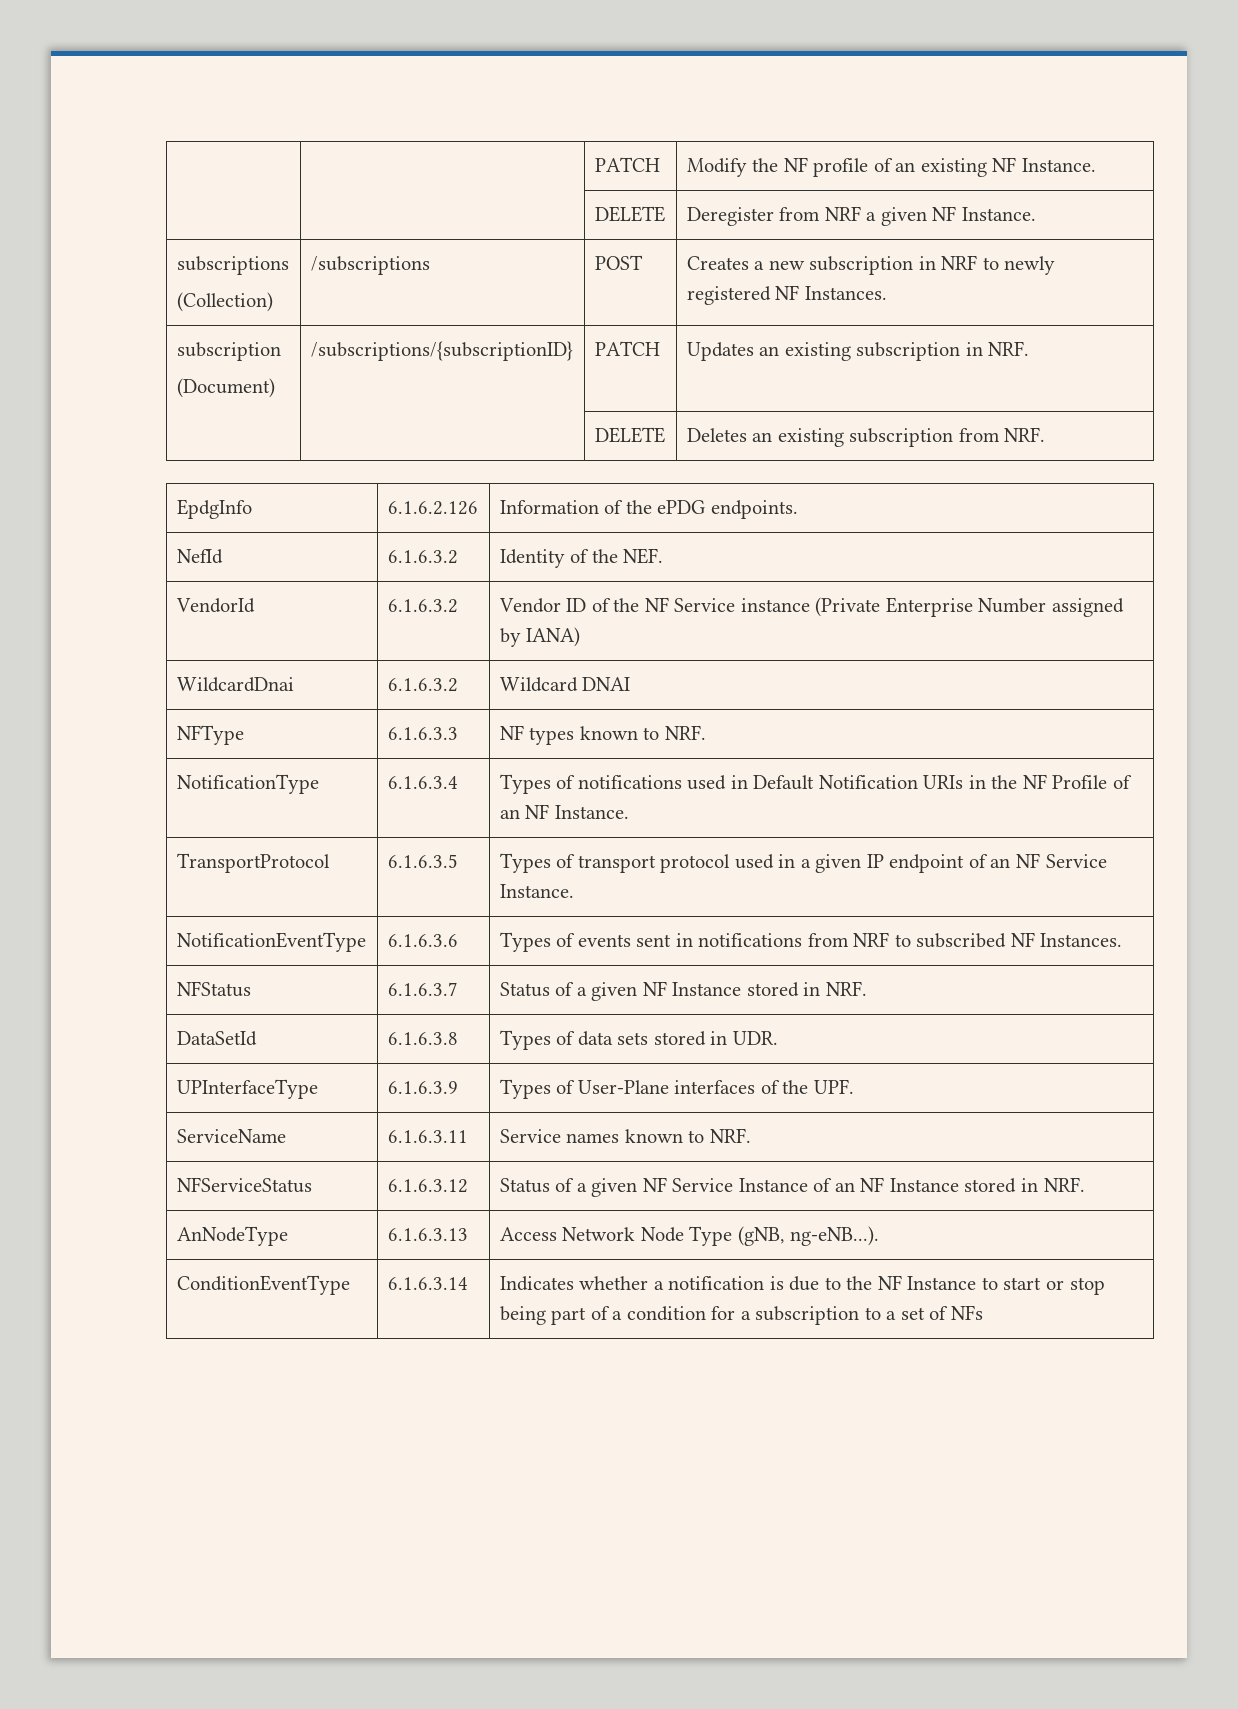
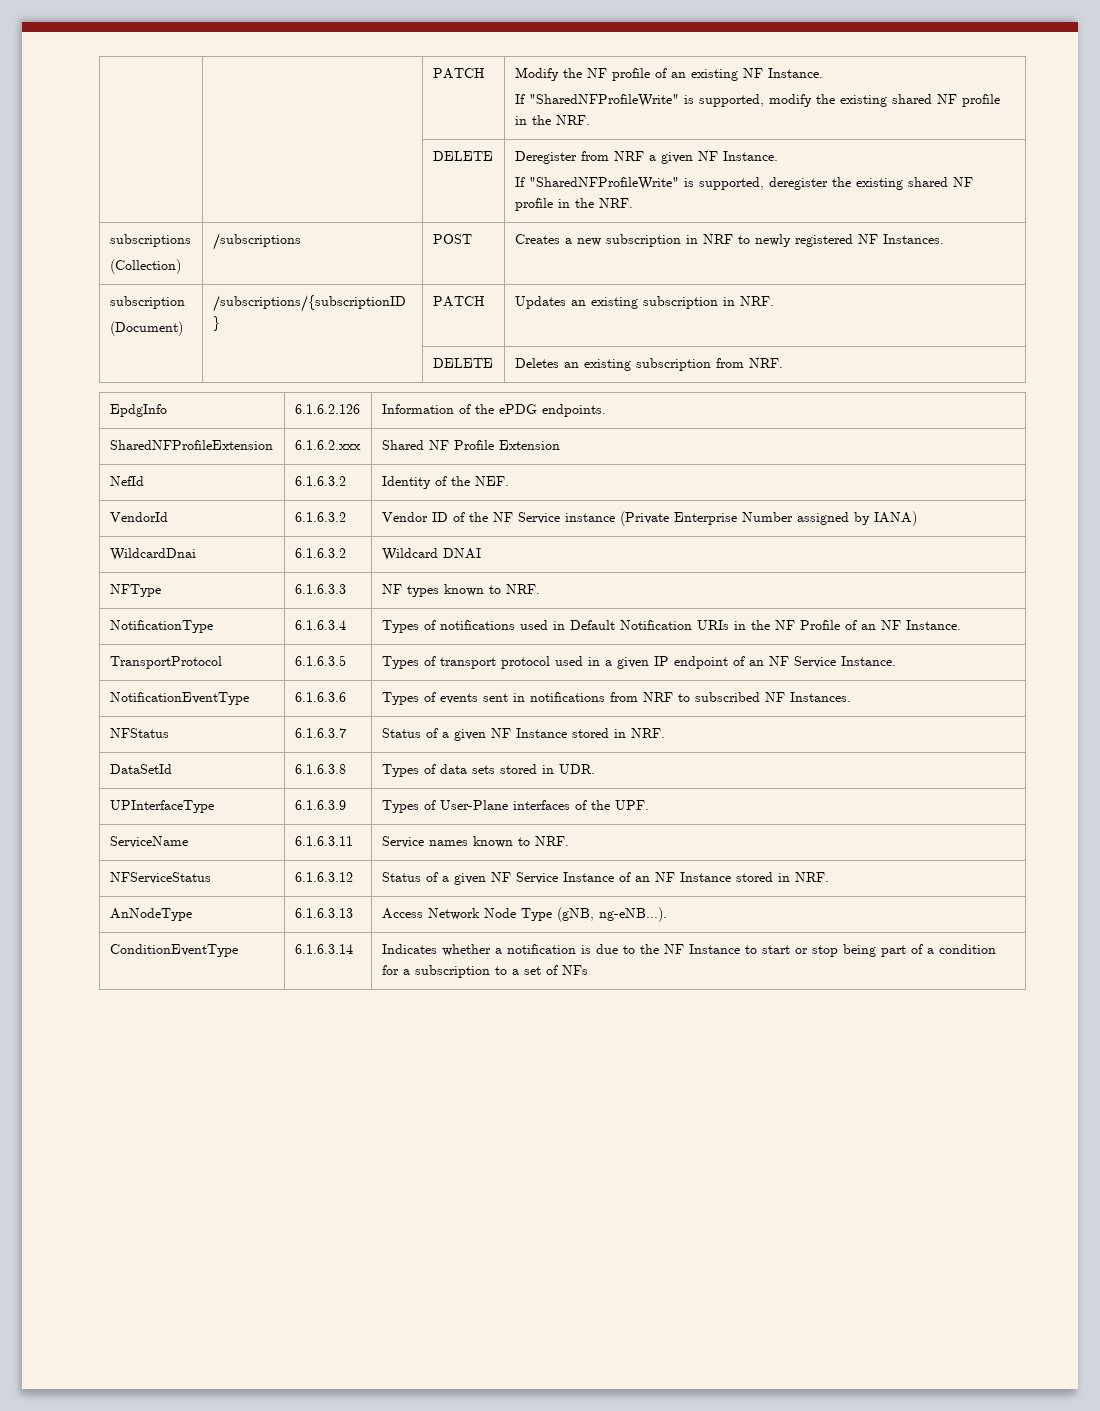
  | | PATCH | Modify the NF profile of an existing NF Instance.
+ If "SharedNFProfileWrite" is supported, modify the existing shared NF profile in the NRF.
  | | DELETE | Deregister from NRF a given NF Instance.
+ If "SharedNFProfileWrite" is supported, deregister the existing shared NF profile in the NRF.
+ SharedNFProfileExtension | 6.1.6.2.xxx | Shared NF Profile Extension

